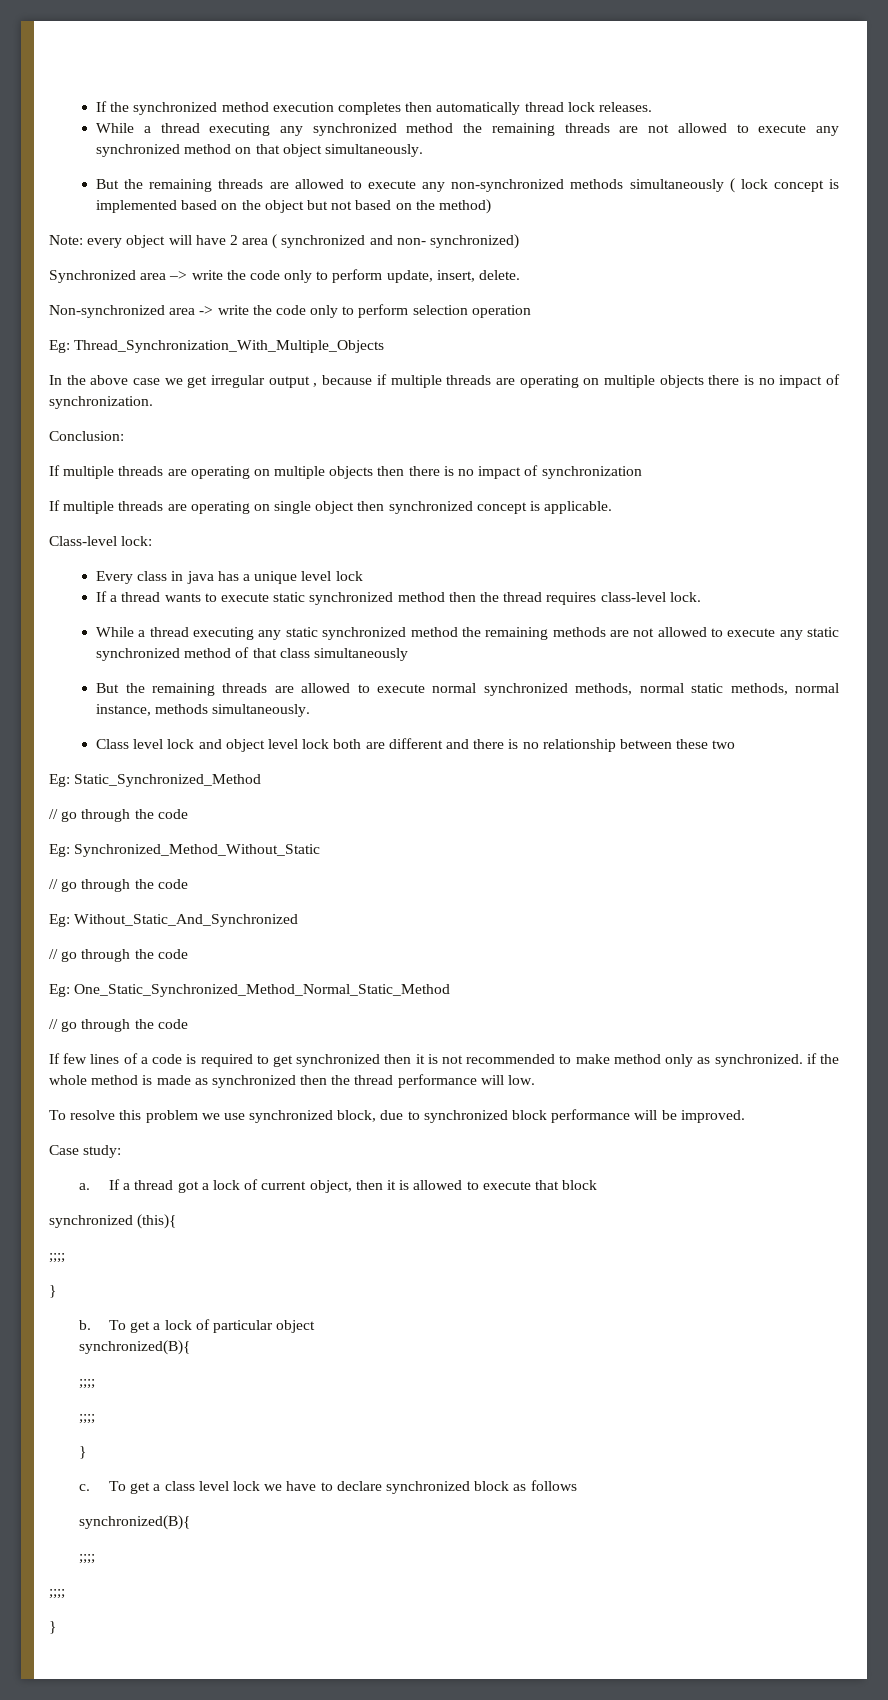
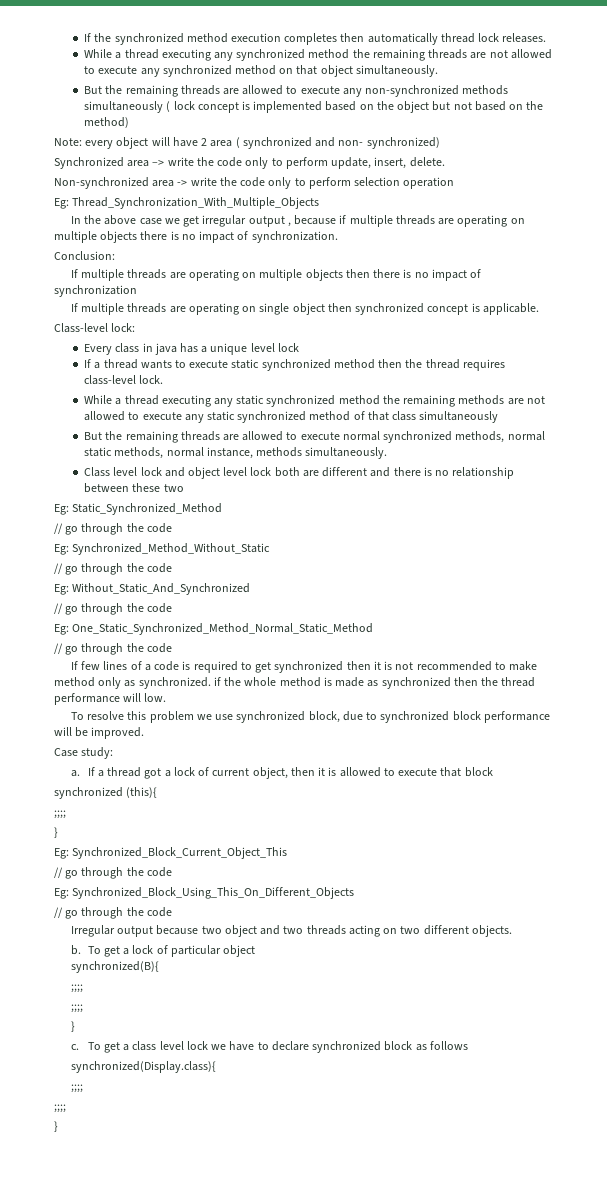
+ Eg: Synchronized_Block_Current_Object_This
+ // go through the code
+ Eg: Synchronized_Block_Using_This_On_Different_Objects
+ // go through the code
+ Irregular output because two object and two threads acting on two different objects.
  To get a class level lock we have to declare synchronized block as follows
- synchronized(B){
+ synchronized(Display.class){

